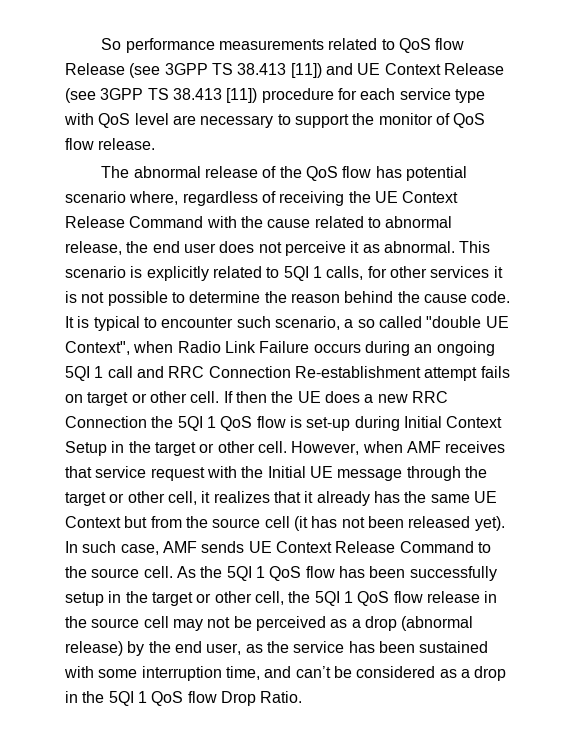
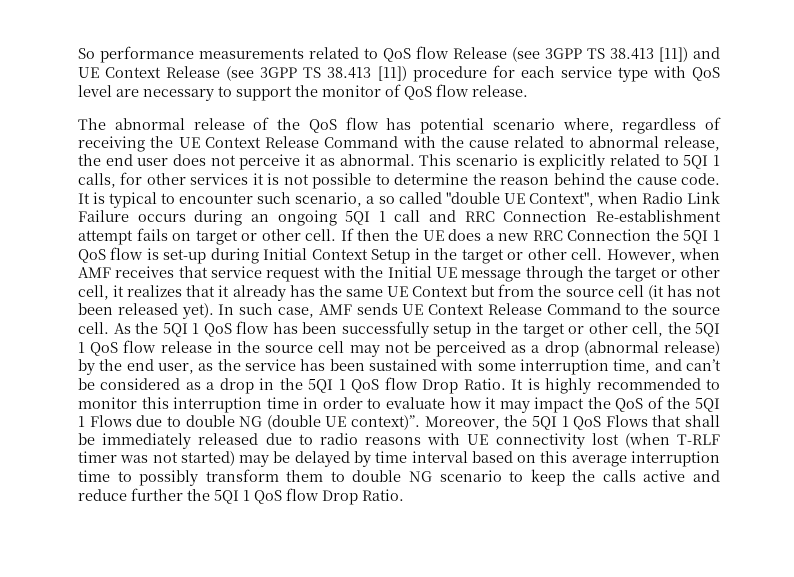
+ It is highly recommended to monitor this interruption time in order to evaluate how it may impact the QoS of the 5QI 1 Flows due to double NG (double UE context)”. Moreover, the 5QI 1 QoS Flows that shall be immediately released due to radio reasons with UE connectivity lost (when T-RLF timer was not started) may be delayed by time interval based on this average interruption time to possibly transform them to double NG scenario to keep the calls active and reduce further the 5QI 1 QoS flow Drop Ratio.

